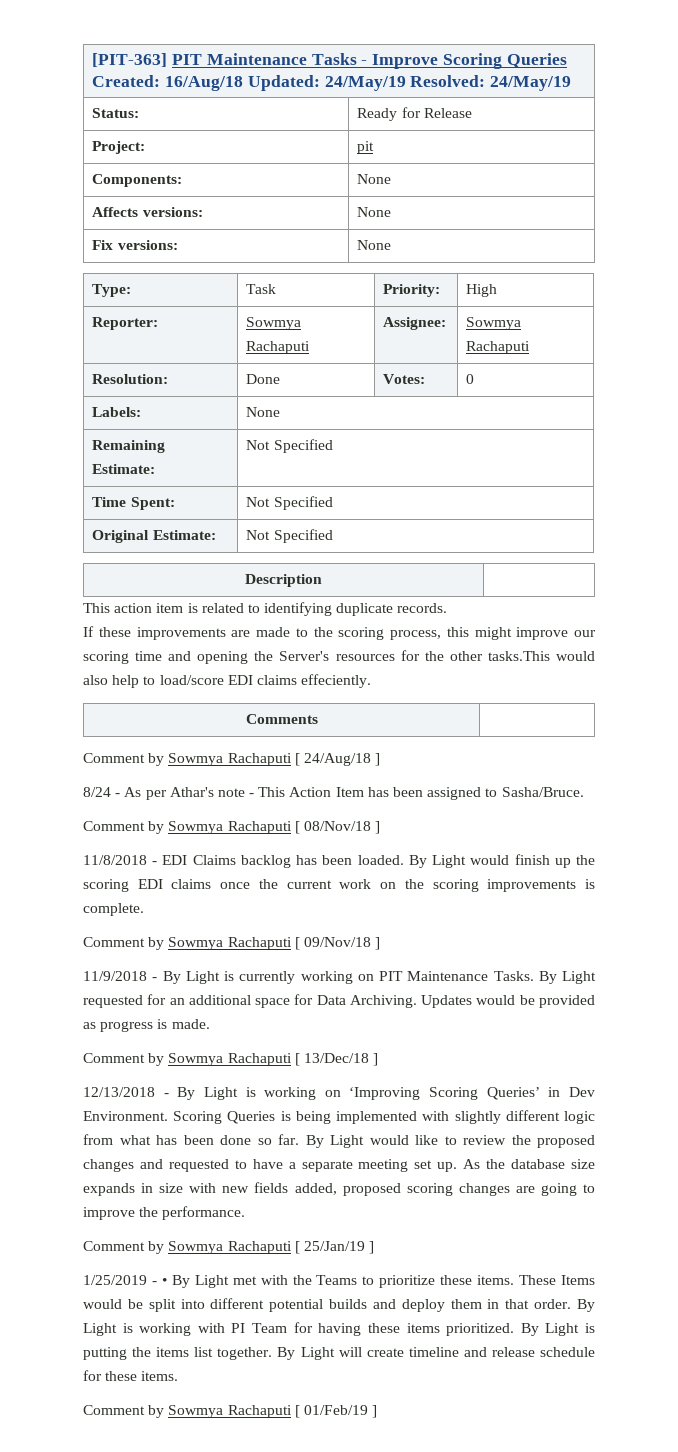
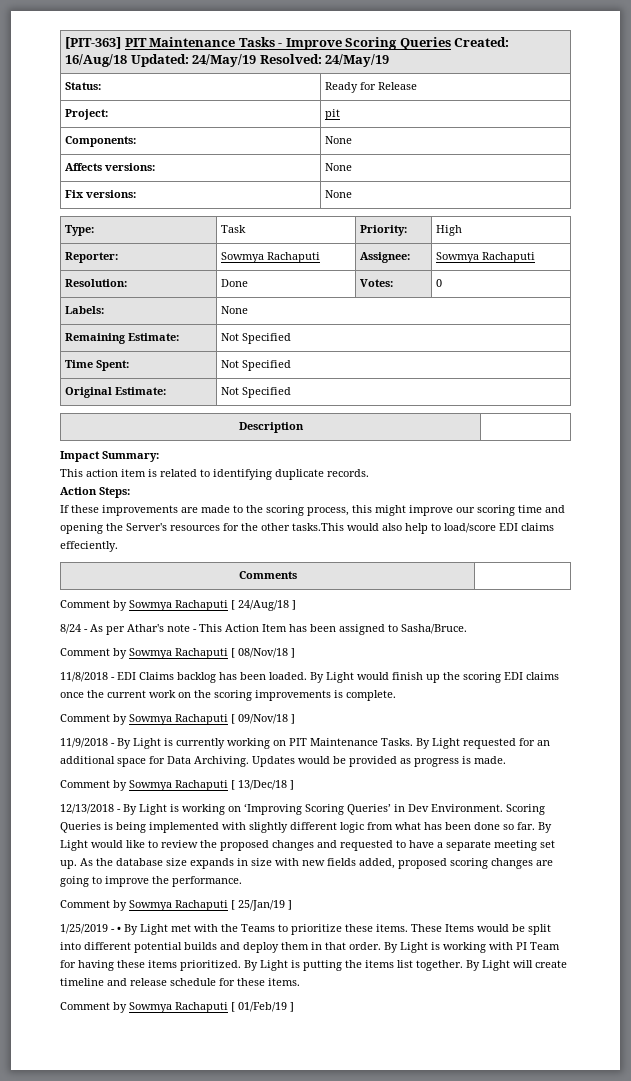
+ Impact Summary:
+ Action Steps:

